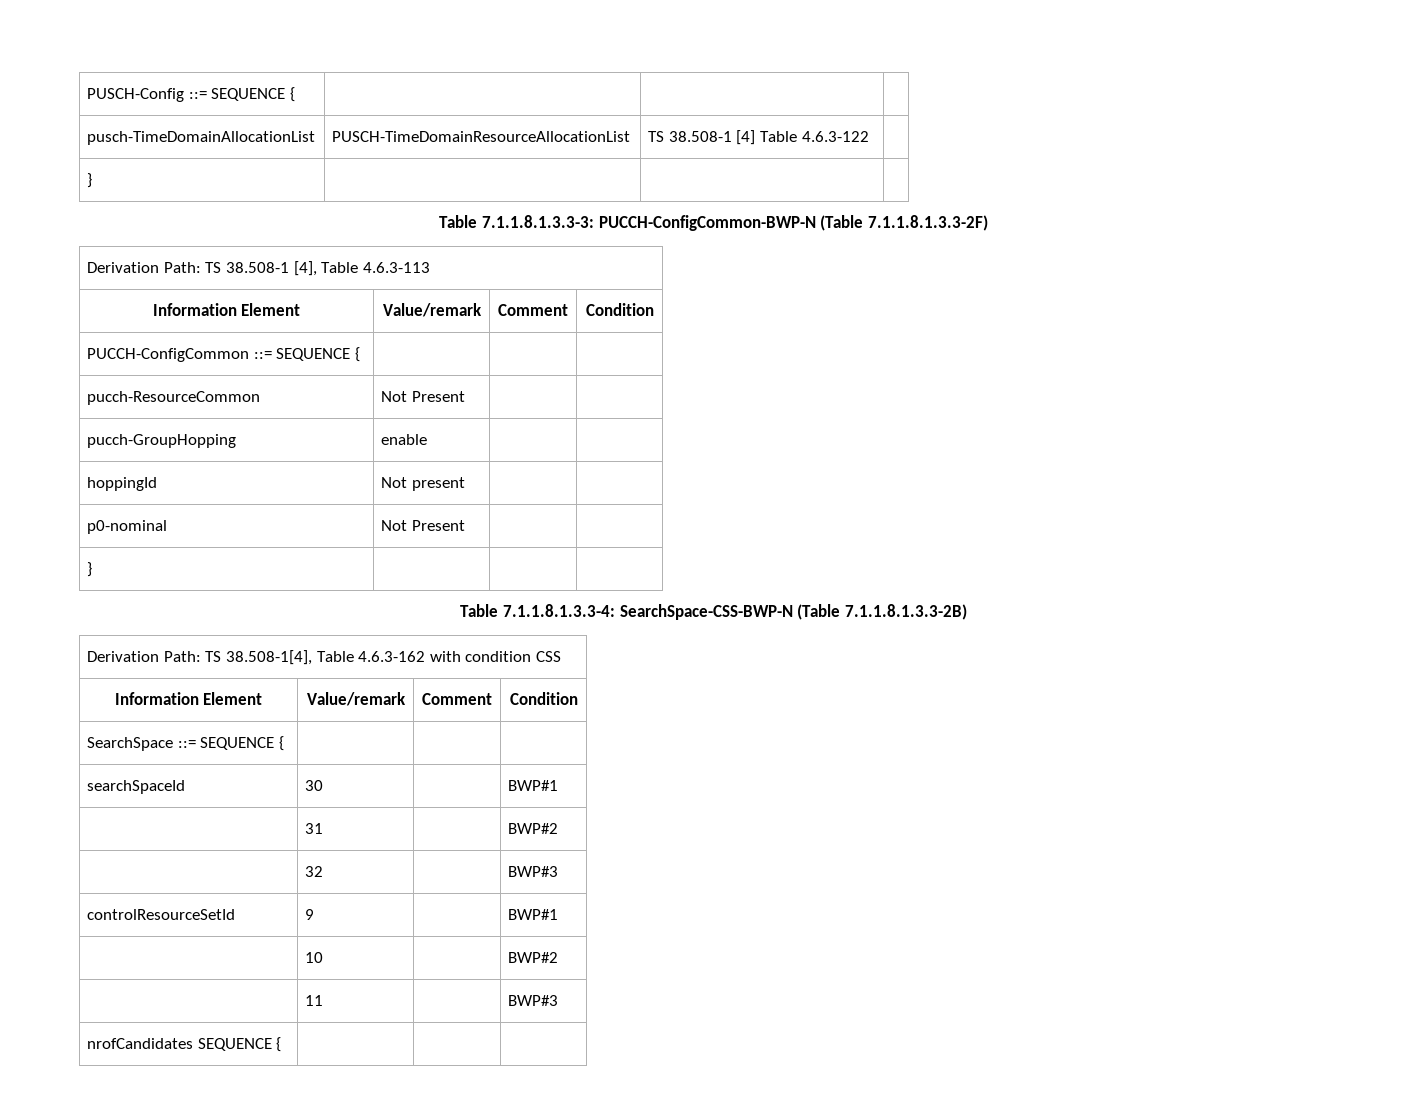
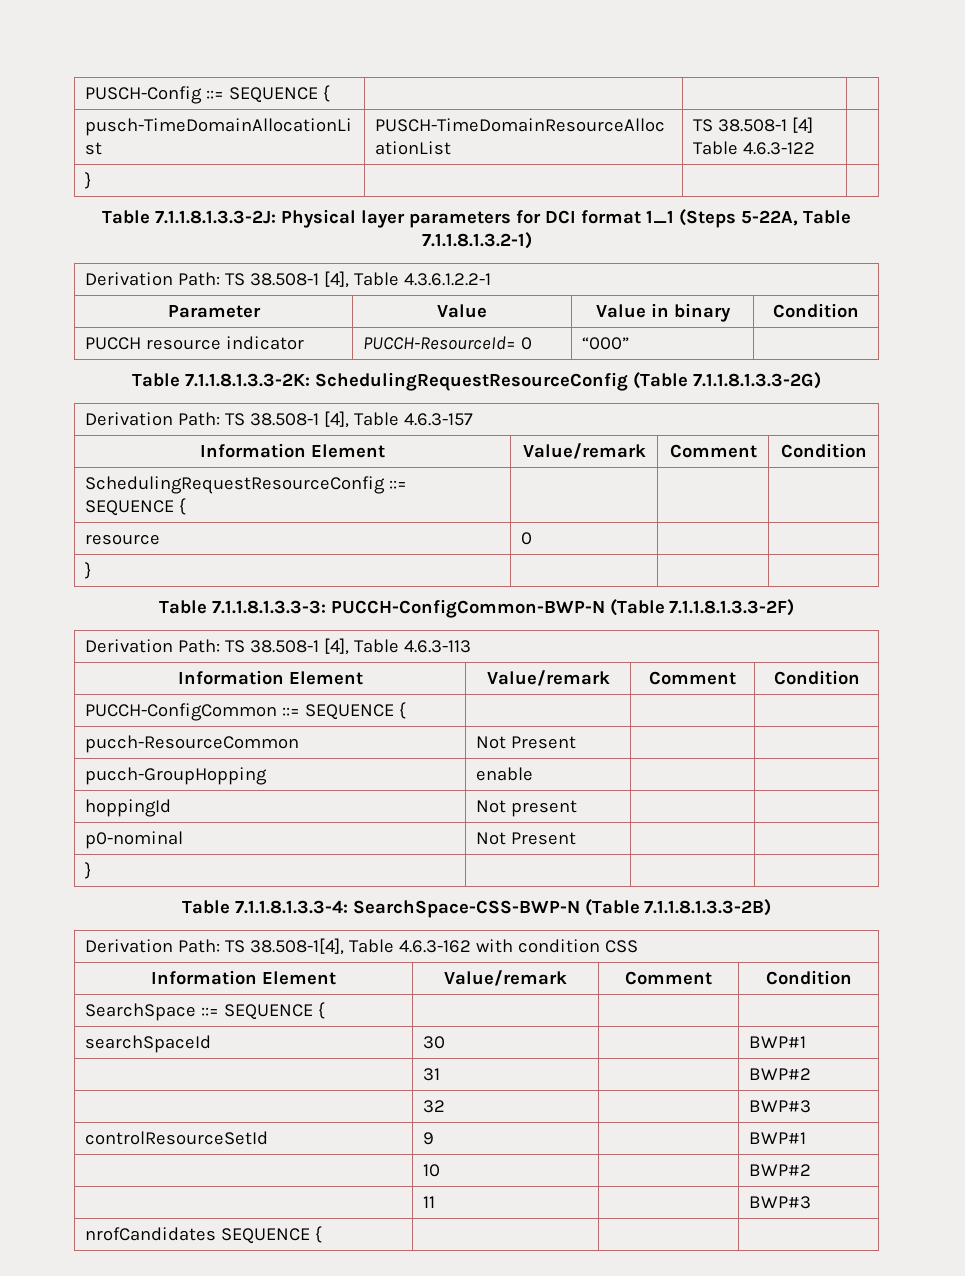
+ Table 7.1.1.8.1.3.3-2J: Physical layer parameters for DCI format 1_1 (Steps 5-22A, Table 7.1.1.8.1.3.2-1)
+ Derivation Path: TS 38.508-1 [4], Table 4.3.6.1.2.2-1
+ Parameter | Value | Value in binary | Condition
+ PUCCH resource indicator | PUCCH-ResourceId= 0 | “000” |
+ Table 7.1.1.8.1.3.3-2K: SchedulingRequestResourceConfig (Table 7.1.1.8.1.3.3-2G)
+ Derivation Path: TS 38.508-1 [4], Table 4.6.3-157
+ Information Element | Value/remark | Comment | Condition
+ SchedulingRequestResourceConfig ::= SEQUENCE { | | |
+ resource | 0 | |
+ } | | |

